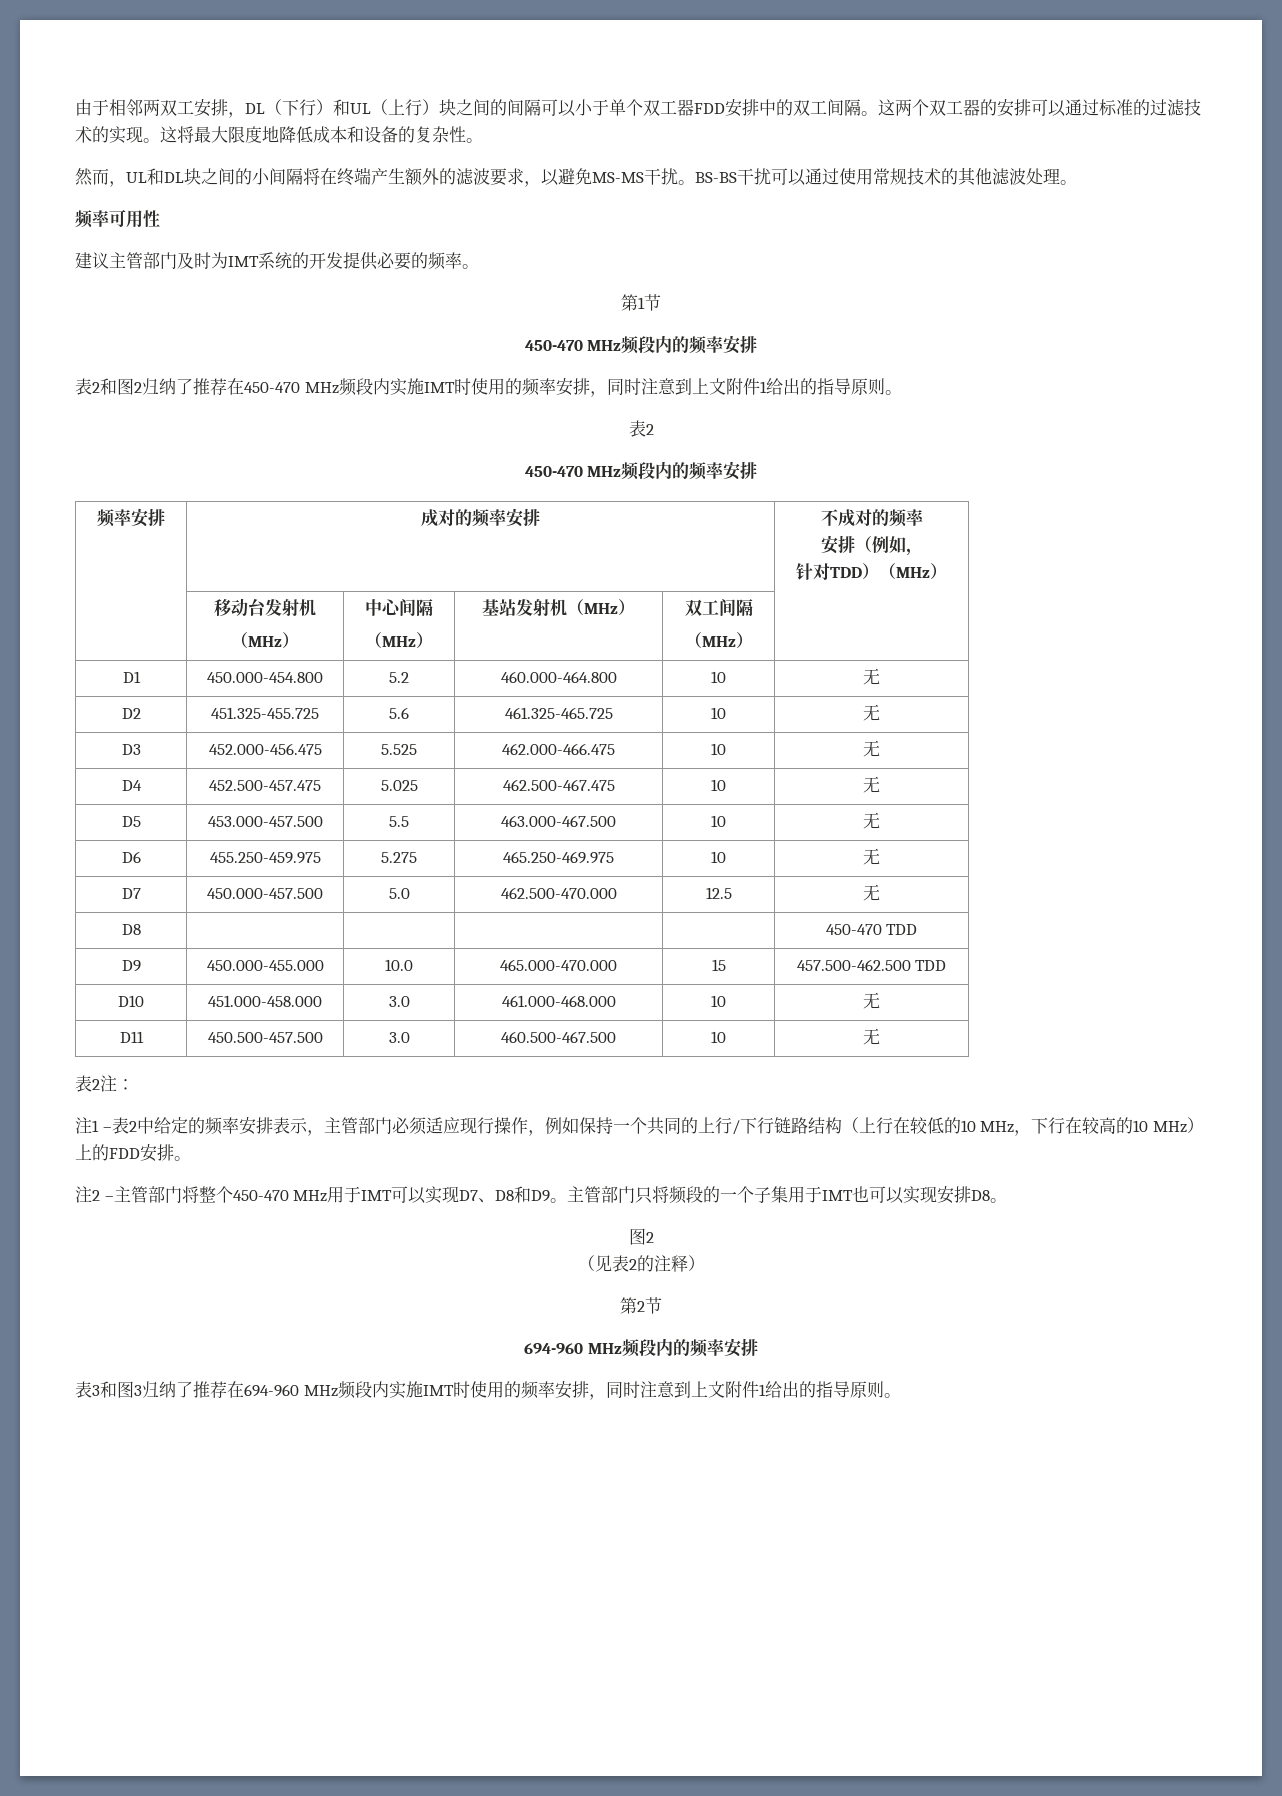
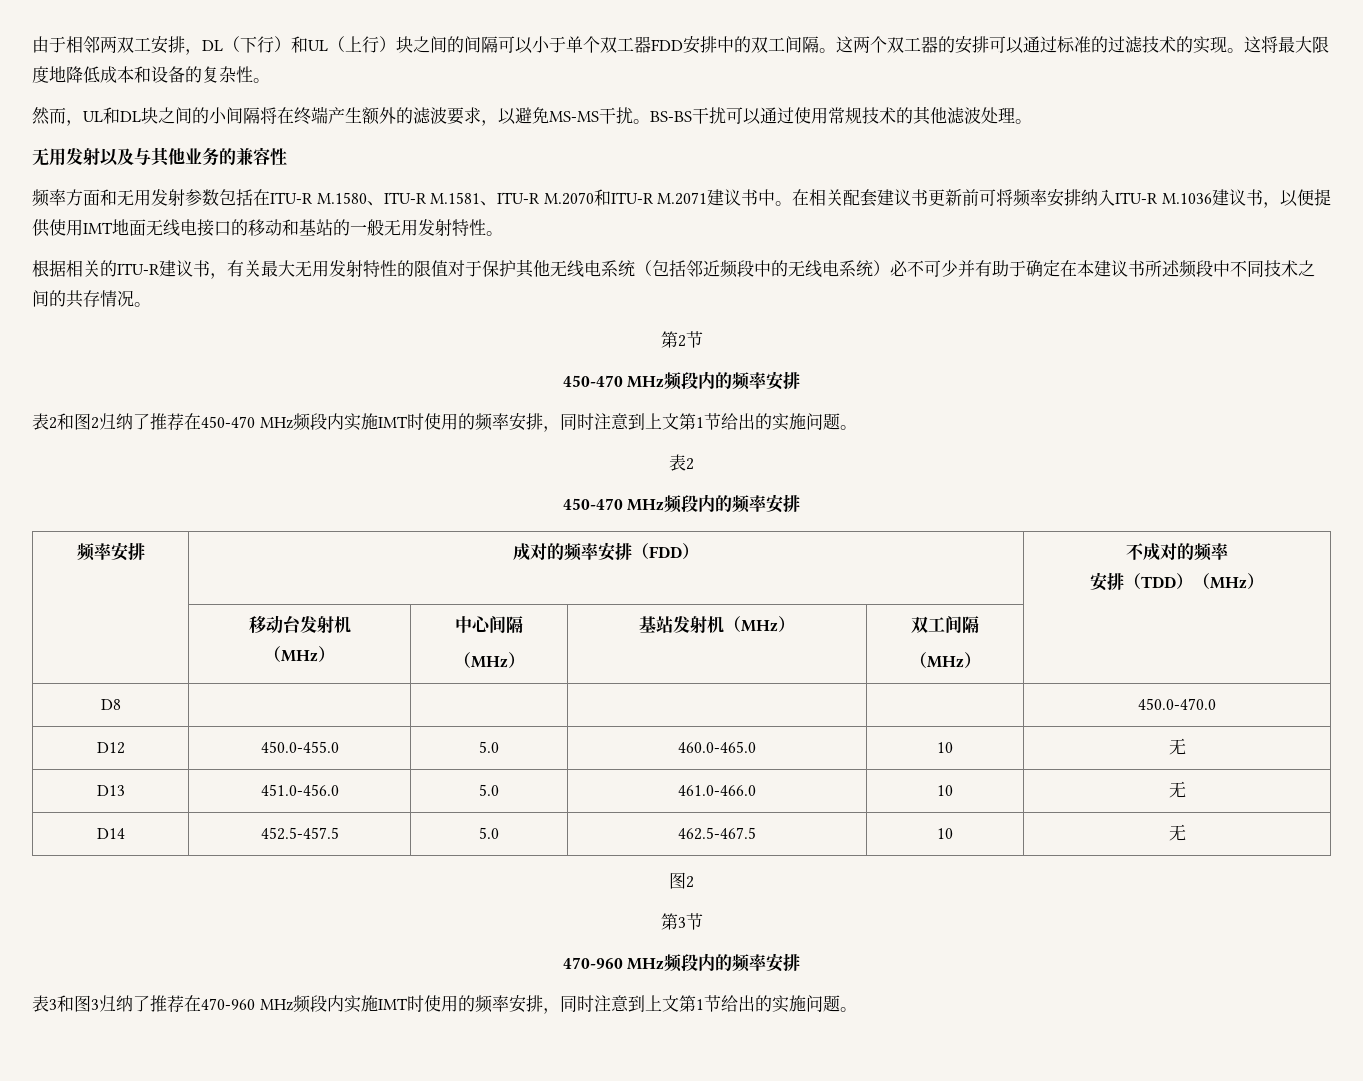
- 频率可用性
- 建议主管部门及时为IMT系统的开发提供必要的频率。
+ 无用发射以及与其他业务的兼容性
+ 频率方面和无用发射参数包括在ITU-R M.1580、ITU-R M.1581、ITU-R M.2070和ITU-R M.2071建议书中。在相关配套建议书更新前可将频率安排纳入ITU-R M.1036建议书，以便提供使用IMT地面无线电接口的移动和基站的一般无用发射特性。
+ 根据相关的ITU-R建议书，有关最大无用发射特性的限值对于保护其他无线电系统（包括邻近频段中的无线电系统）必不可少并有助于确定在本建议书所述频段中不同技术之间的共存情况。
- 第1节
+ 第2节
- 表2和图2归纳了推荐在450-470 MHz频段内实施IMT时使用的频率安排，同时注意到上文附件1给出的指导原则。
+ 表2和图2归纳了推荐在450-470 MHz频段内实施IMT时使用的频率安排，同时注意到上文第1节给出的实施问题。
- 频率安排 | 成对的频率安排 | 不成对的频率
- 安排（例如，
- 针对TDD）（MHz）
+ 频率安排 | 成对的频率安排（FDD） | 不成对的频率
+ 安排（TDD）（MHz）
- D1 | 450.000-454.800 | 5.2 | 460.000-464.800 | 10 | 无
- D2 | 451.325-455.725 | 5.6 | 461.325-465.725 | 10 | 无
- D3 | 452.000-456.475 | 5.525 | 462.000-466.475 | 10 | 无
- D4 | 452.500-457.475 | 5.025 | 462.500-467.475 | 10 | 无
- D5 | 453.000-457.500 | 5.5 | 463.000-467.500 | 10 | 无
- D6 | 455.250-459.975 | 5.275 | 465.250-469.975 | 10 | 无
- D7 | 450.000-457.500 | 5.0 | 462.500-470.000 | 12.5 | 无
- D8 | | | | | 450-470 TDD
- D9 | 450.000-455.000 | 10.0 | 465.000-470.000 | 15 | 457.500-462.500 TDD
- D10 | 451.000-458.000 | 3.0 | 461.000-468.000 | 10 | 无
- D11 | 450.500-457.500 | 3.0 | 460.500-467.500 | 10 | 无
- 表2注：
- 注1 –表2中给定的频率安排表示，主管部门必须适应现行操作，例如保持一个共同的上行/下行链路结构（上行在较低的10 MHz，下行在较高的10 MHz）上的FDD安排。
- 注2 –主管部门将整个450-470 MHz用于IMT可以实现D7、D8和D9。主管部门只将频段的一个子集用于IMT也可以实现安排D8。
+ D8 | | | | | 450.0-470.0
+ D12 | 450.0-455.0 | 5.0 | 460.0-465.0 | 10 | 无
+ D13 | 451.0-456.0 | 5.0 | 461.0-466.0 | 10 | 无
+ D14 | 452.5-457.5 | 5.0 | 462.5-467.5 | 10 | 无
  图2
- （见表2的注释）
- 第2节
- 694-960 MHz频段内的频率安排
+ 第3节
+ 470-960 MHz频段内的频率安排
- 表3和图3归纳了推荐在694-960 MHz频段内实施IMT时使用的频率安排，同时注意到上文附件1给出的指导原则。
+ 表3和图3归纳了推荐在470-960 MHz频段内实施IMT时使用的频率安排，同时注意到上文第1节给出的实施问题。

